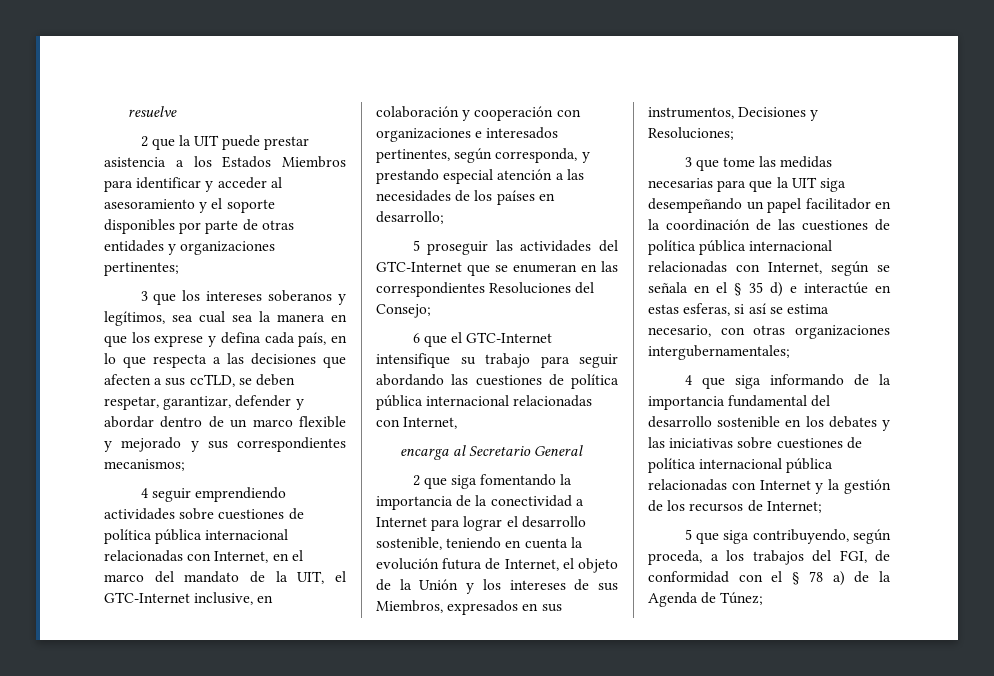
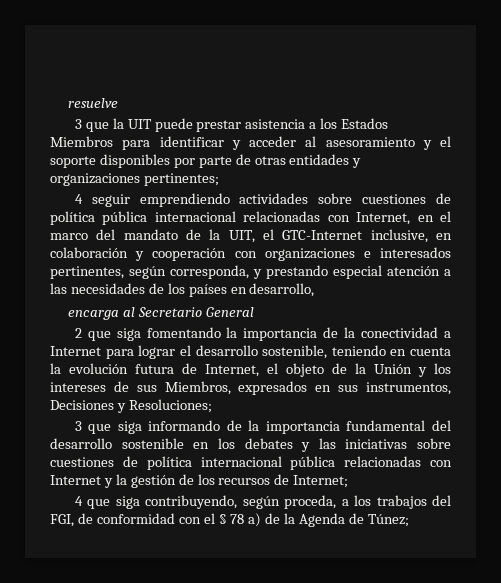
- 2 que la UIT puede prestar asistencia a los Estados Miembros para identificar y acceder al asesoramiento y el soporte disponibles por parte de otras entidades y organizaciones pertinentes;
+ 3 que la UIT puede prestar asistencia a los Estados Miembros para identificar y acceder al asesoramiento y el soporte disponibles por parte de otras entidades y organizaciones pertinentes;
- 3 que los intereses soberanos y legítimos, sea cual sea la manera en que los exprese y defina cada país, en lo que respecta a las decisiones que afecten a sus ccTLD, se deben respetar, garantizar, defender y abordar dentro de un marco flexible y mejorado y sus correspondientes mecanismos;
- 4 seguir emprendiendo actividades sobre cuestiones de política pública internacional relacionadas con Internet, en el marco del mandato de la UIT, el GTC-Internet inclusive, en colaboración y cooperación con organizaciones e interesados pertinentes, según corresponda, y prestando especial atención a las necesidades de los países en desarrollo;
- 5 proseguir las actividades del GTC-Internet que se enumeran en las correspondientes Resoluciones del Consejo;
- 6 que el GTC-Internet intensifique su trabajo para seguir abordando las cuestiones de política pública internacional relacionadas con Internet,
+ 4 seguir emprendiendo actividades sobre cuestiones de política pública internacional relacionadas con Internet, en el marco del mandato de la UIT, el GTC-Internet inclusive, en colaboración y cooperación con organizaciones e interesados pertinentes, según corresponda, y prestando especial atención a las necesidades de los países en desarrollo,
- 3 que tome las medidas necesarias para que la UIT siga desempeñando un papel facilitador en la coordinación de las cuestiones de política pública internacional relacionadas con Internet, según se señala en el § 35 d) e interactúe en estas esferas, si así se estima necesario, con otras organizaciones intergubernamentales;
- 4 que siga informando de la importancia fundamental del desarrollo sostenible en los debates y las iniciativas sobre cuestiones de política internacional pública relacionadas con Internet y la gestión de los recursos de Internet;
+ 3 que siga informando de la importancia fundamental del desarrollo sostenible en los debates y las iniciativas sobre cuestiones de política internacional pública relacionadas con Internet y la gestión de los recursos de Internet;
- 5 que siga contribuyendo, según proceda, a los trabajos del FGI, de conformidad con el § 78 a) de la Agenda de Túnez;
+ 4 que siga contribuyendo, según proceda, a los trabajos del FGI, de conformidad con el § 78 a) de la Agenda de Túnez;

